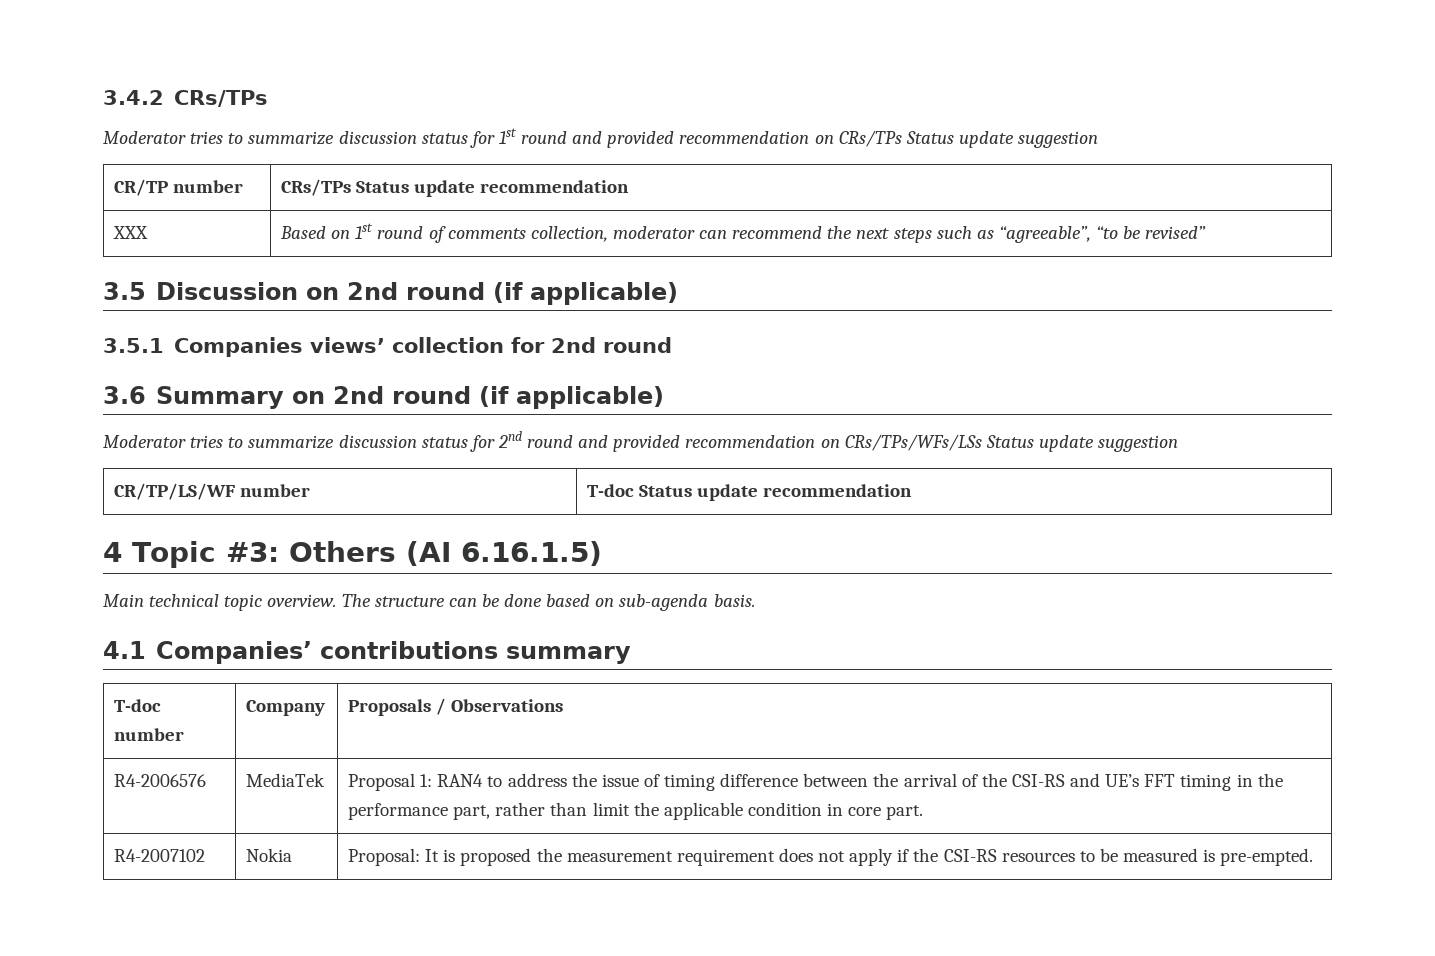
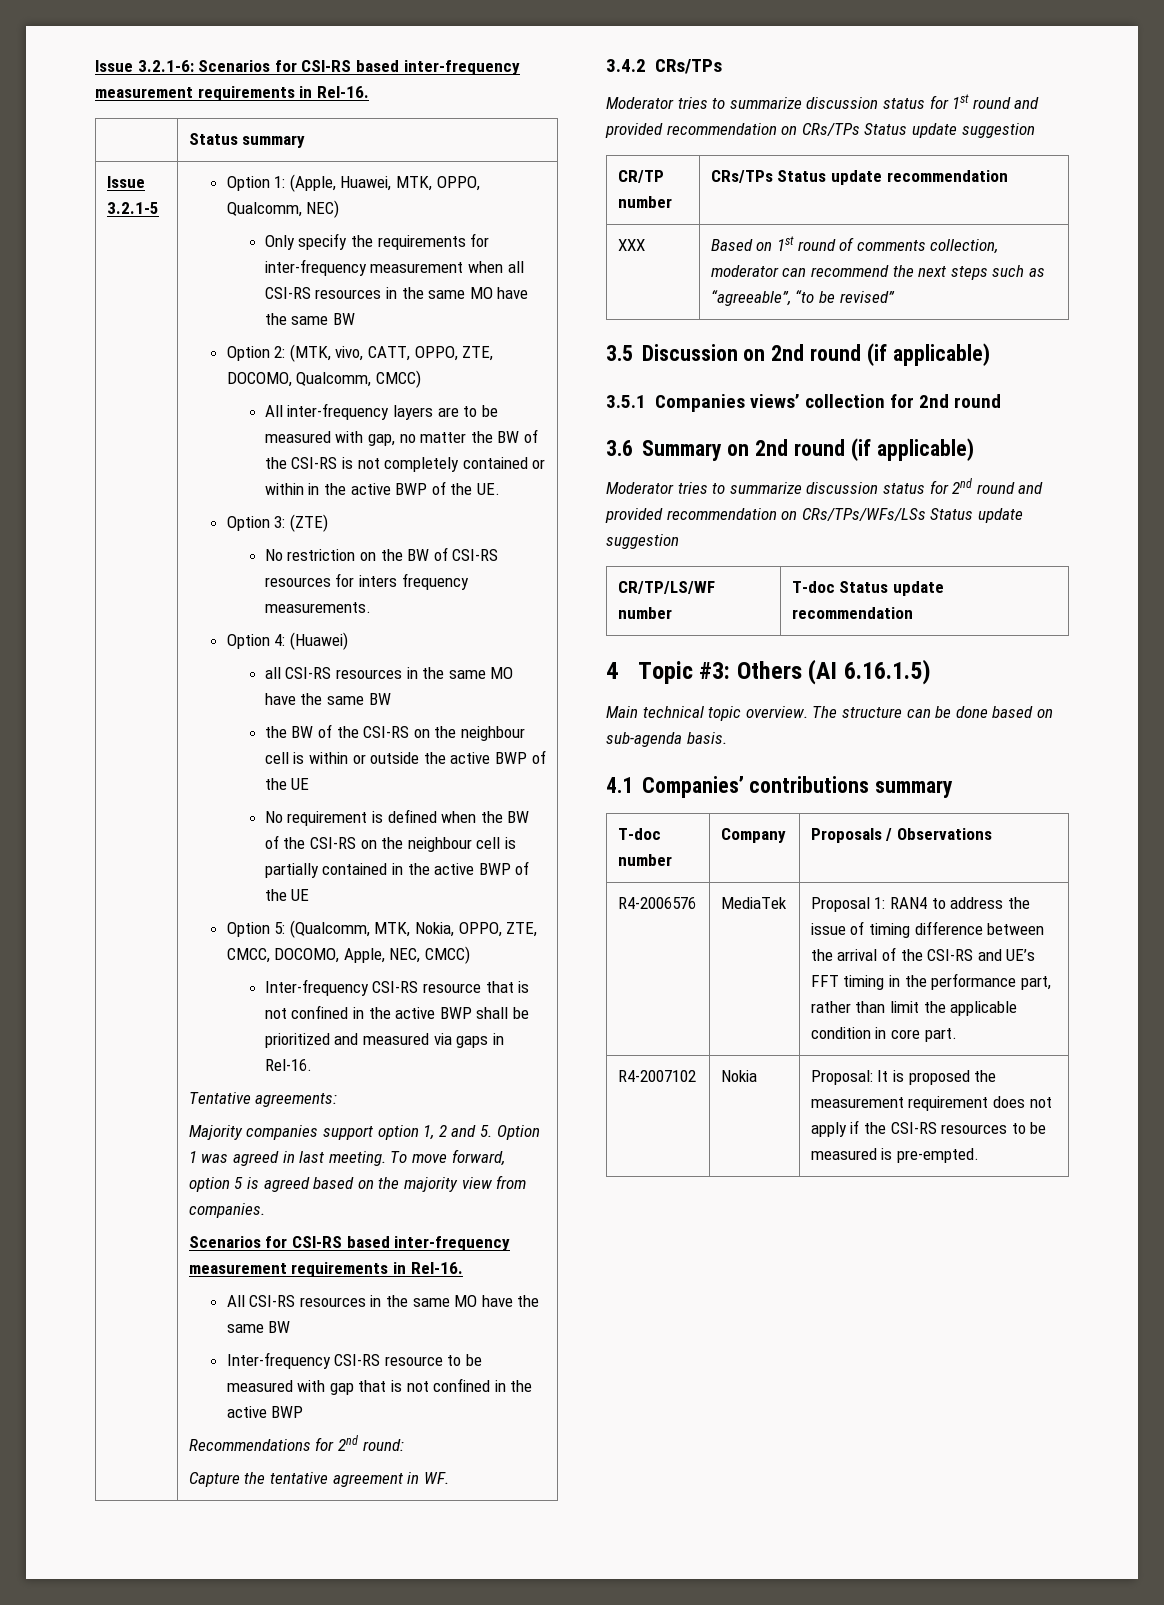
+ Issue 3.2.1-6: Scenarios for CSI-RS based inter-frequency measurement requirements in Rel-16.
+ | Status summary
+ Issue 3.2.1-5 | Option 1: (Apple, Huawei, MTK, OPPO, Qualcomm, NEC)
+ Only specify the requirements for inter-frequency measurement when all CSI-RS resources in the same MO have the same BW
+ Option 2: (MTK, vivo, CATT, OPPO, ZTE, DOCOMO, Qualcomm, CMCC)
+ All inter-frequency layers are to be measured with gap, no matter the BW of the CSI-RS is not completely contained or within in the active BWP of the UE.
+ Option 3: (ZTE)
+ No restriction on the BW of CSI-RS resources for inters frequency measurements.
+ Option 4: (Huawei)
+ all CSI-RS resources in the same MO have the same BW
+ the BW of the CSI-RS on the neighbour cell is within or outside the active BWP of the UE
+ No requirement is defined when the BW of the CSI-RS on the neighbour cell is partially contained in the active BWP of the UE
+ Option 5: (Qualcomm, MTK, Nokia, OPPO, ZTE, CMCC, DOCOMO, Apple, NEC, CMCC)
+ Inter-frequency CSI-RS resource that is not confined in the active BWP shall be prioritized and measured via gaps in Rel-16.
+ Tentative agreements:
+ Majority companies support option 1, 2 and 5. Option 1 was agreed in last meeting. To move forward, option 5 is agreed based on the majority view from companies.
+ Scenarios for CSI-RS based inter-frequency measurement requirements in Rel-16.
+ All CSI-RS resources in the same MO have the same BW
+ Inter-frequency CSI-RS resource to be measured with gap that is not confined in the active BWP
+ Recommendations for 2nd round:
+ Capture the tentative agreement in WF.

